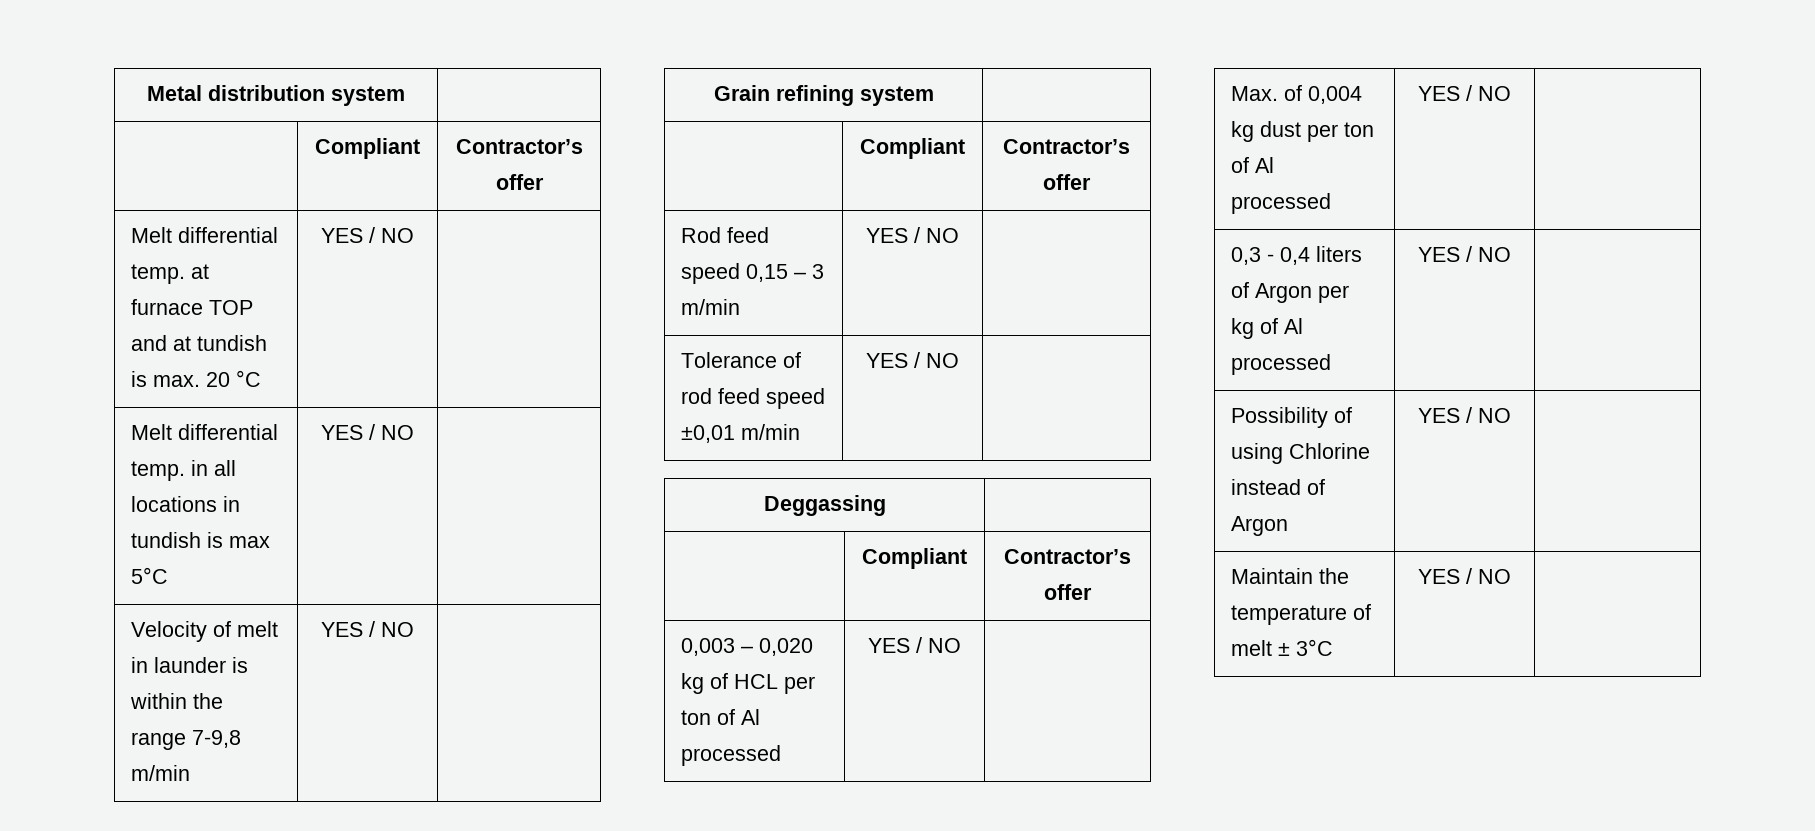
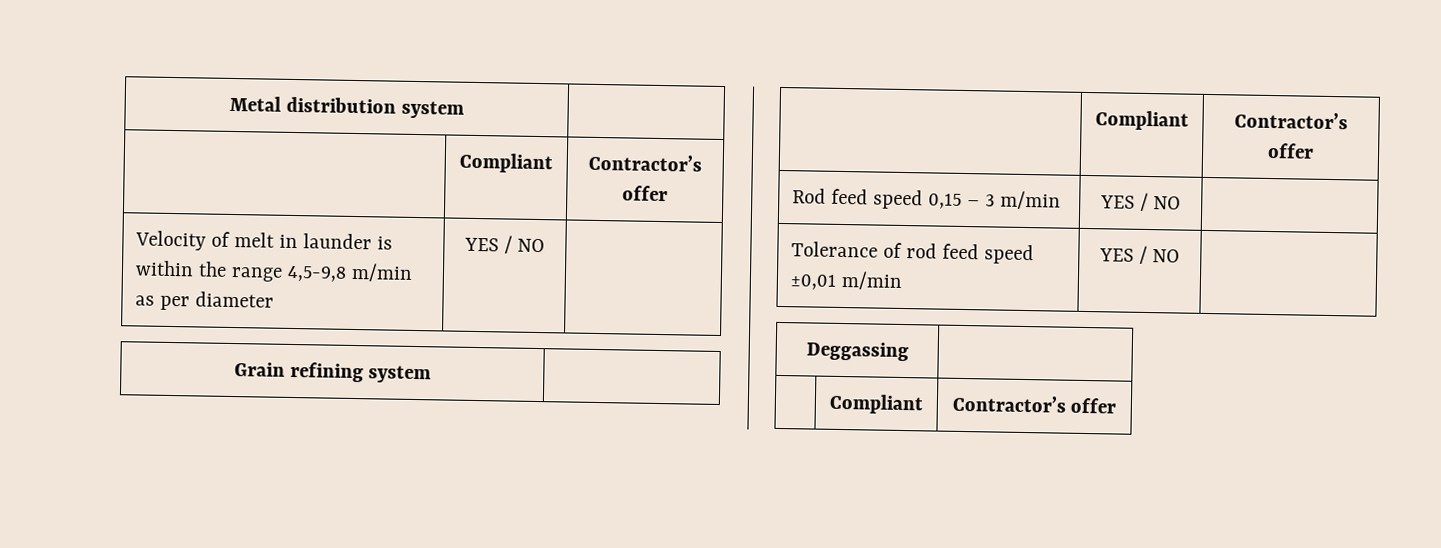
- Melt differential temp. at furnace TOP and at tundish is max. 20 °C | YES / NO |
- Melt differential temp. in all locations in tundish is max 5°C | YES / NO |
- Velocity of melt in launder is within the range 7-9,8 m/min | YES / NO |
+ Velocity of melt in launder is within the range 4,5-9,8 m/min as per diameter | YES / NO |
- 0,003 – 0,020 kg of HCL per ton of Al processed | YES / NO |
- Max. of 0,004 kg dust per ton of Al processed | YES / NO |
- 0,3 - 0,4 liters of Argon per kg of Al processed | YES / NO |
- Possibility of using Chlorine instead of Argon | YES / NO |
- Maintain the temperature of melt ± 3°C | YES / NO |

